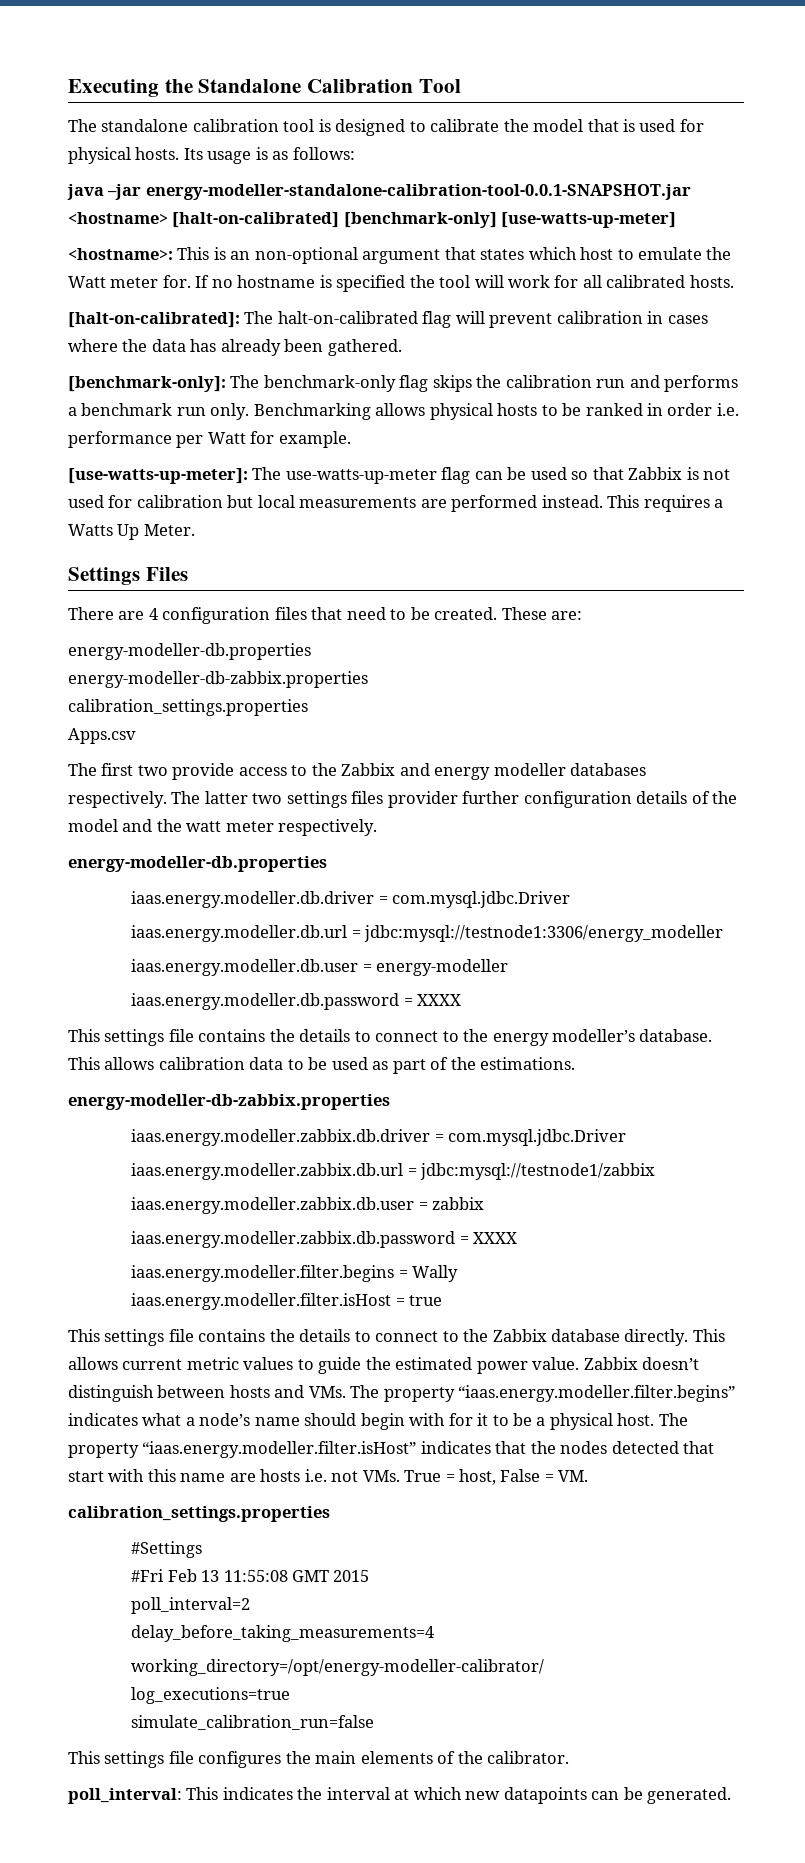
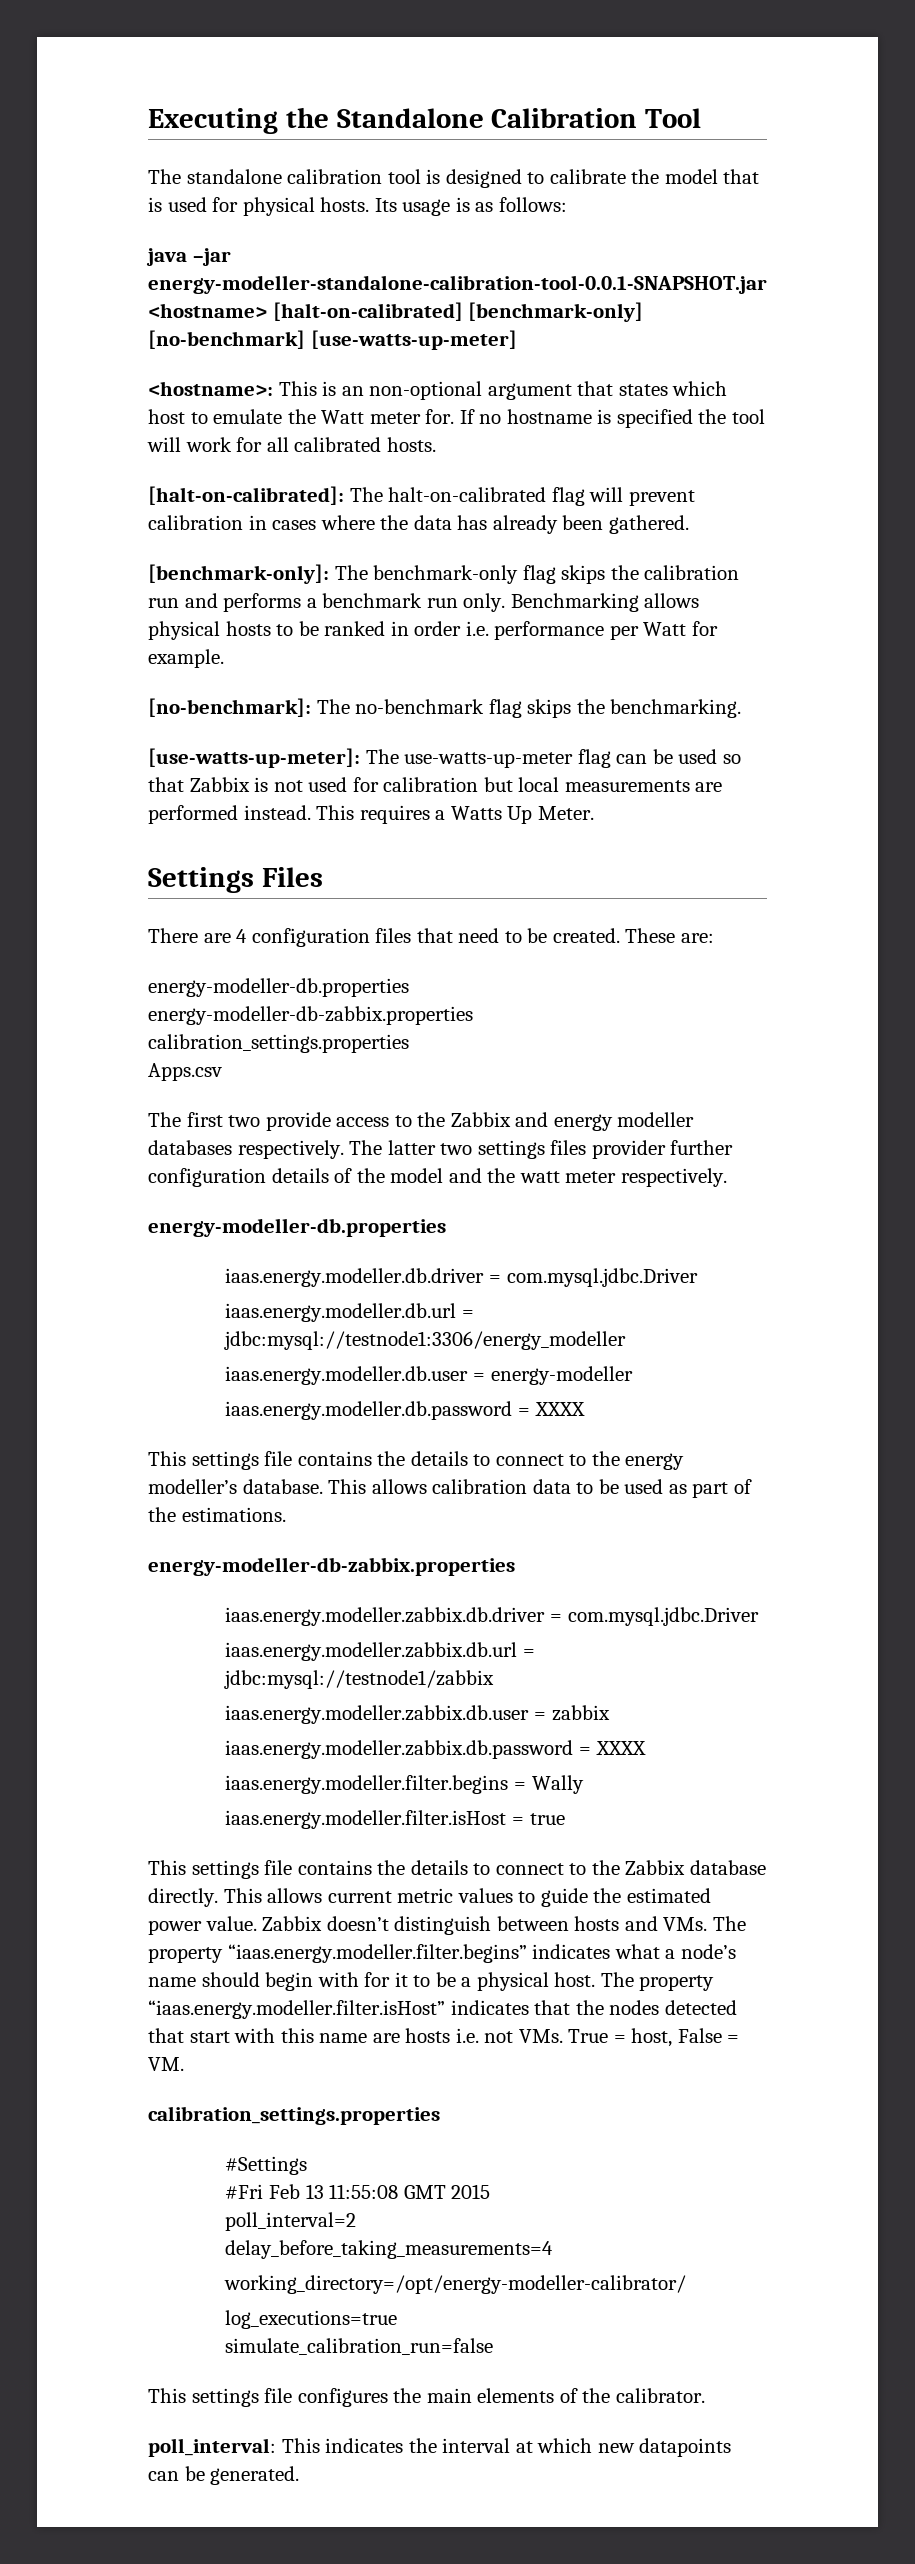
- java –jar energy-modeller-standalone-calibration-tool-0.0.1-SNAPSHOT.jar <hostname> [halt-on-calibrated] [benchmark-only] [use-watts-up-meter]
+ java –jar energy-modeller-standalone-calibration-tool-0.0.1-SNAPSHOT.jar <hostname> [halt-on-calibrated] [benchmark-only] [no-benchmark] [use-watts-up-meter]
+ [no-benchmark]: The no-benchmark flag skips the benchmarking.

